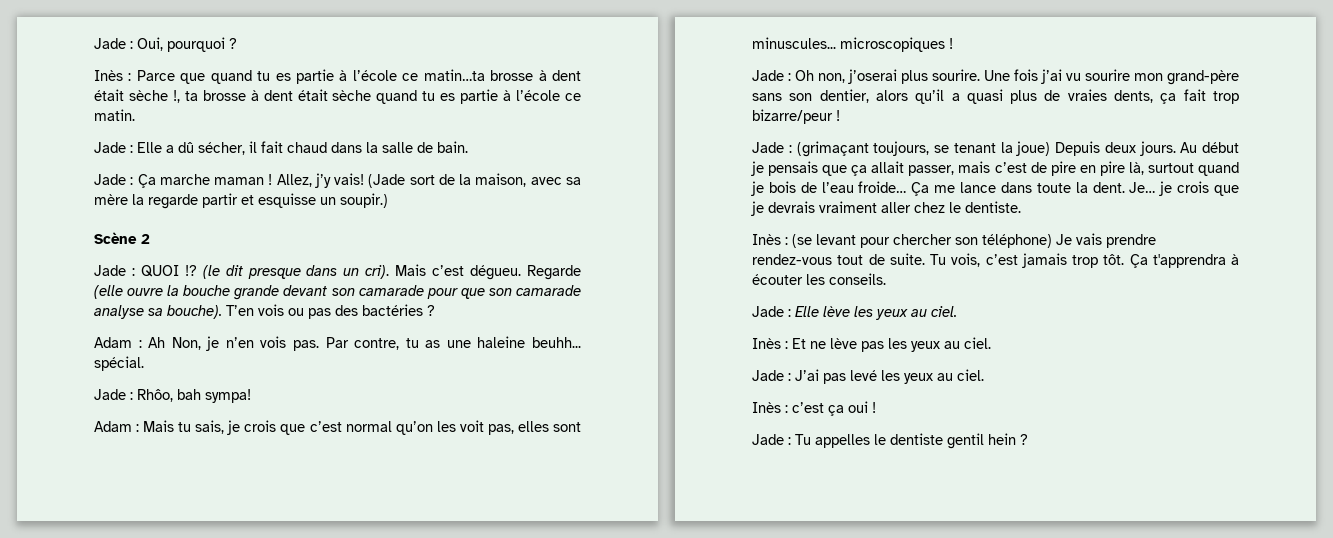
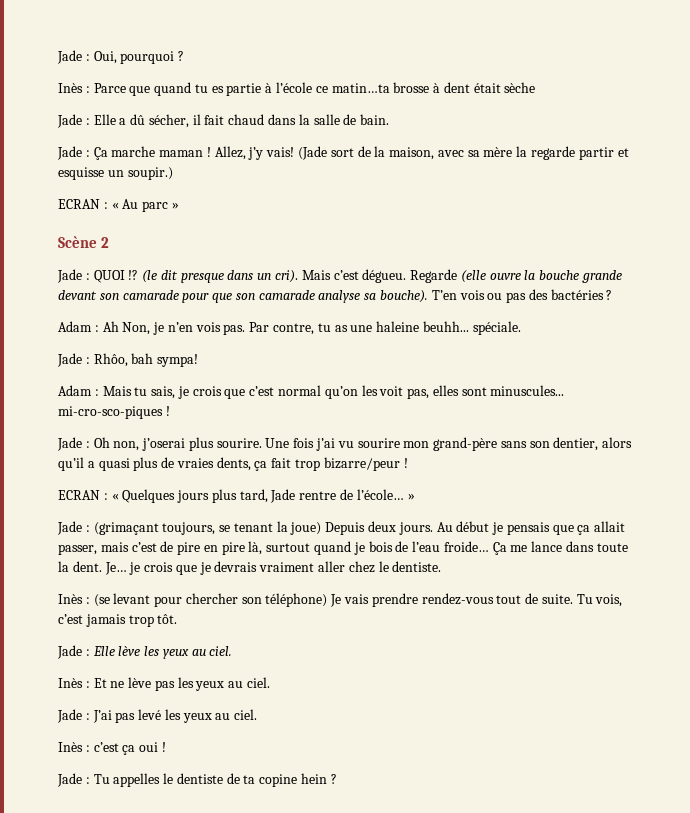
- Inès : Parce que quand tu es partie à l’école ce matin…ta brosse à dent était sèche !, ta brosse à dent était sèche quand tu es partie à l’école ce matin.
+ Inès : Parce que quand tu es partie à l’école ce matin…ta brosse à dent était sèche
+ ECRAN : « Au parc »
- Par contre, tu as une haleine beuhh... spécial.
+ Par contre, tu as une haleine beuhh... spéciale.
- Adam : Mais tu sais, je crois que c’est normal qu’on les voit pas, elles sont minuscules... microscopiques !
+ Adam : Mais tu sais, je crois que c’est normal qu’on les voit pas, elles sont minuscules... mi-cro-sco-piques !
+ ECRAN : « Quelques jours plus tard, Jade rentre de l’école… »
- Ça t'apprendra à écouter les conseils.
- Jade : Tu appelles le dentiste gentil hein ?
+ Jade : Tu appelles le dentiste de ta copine hein ?

